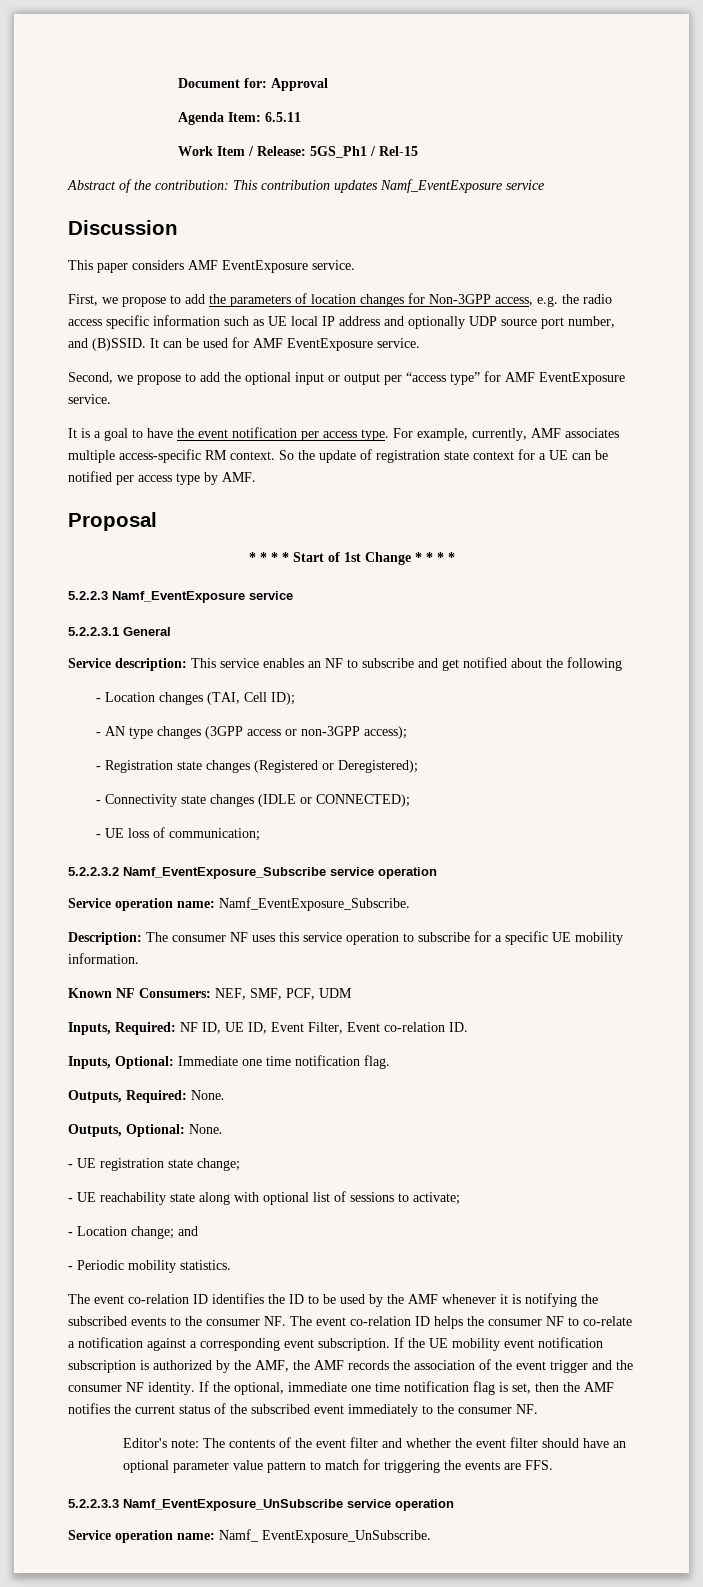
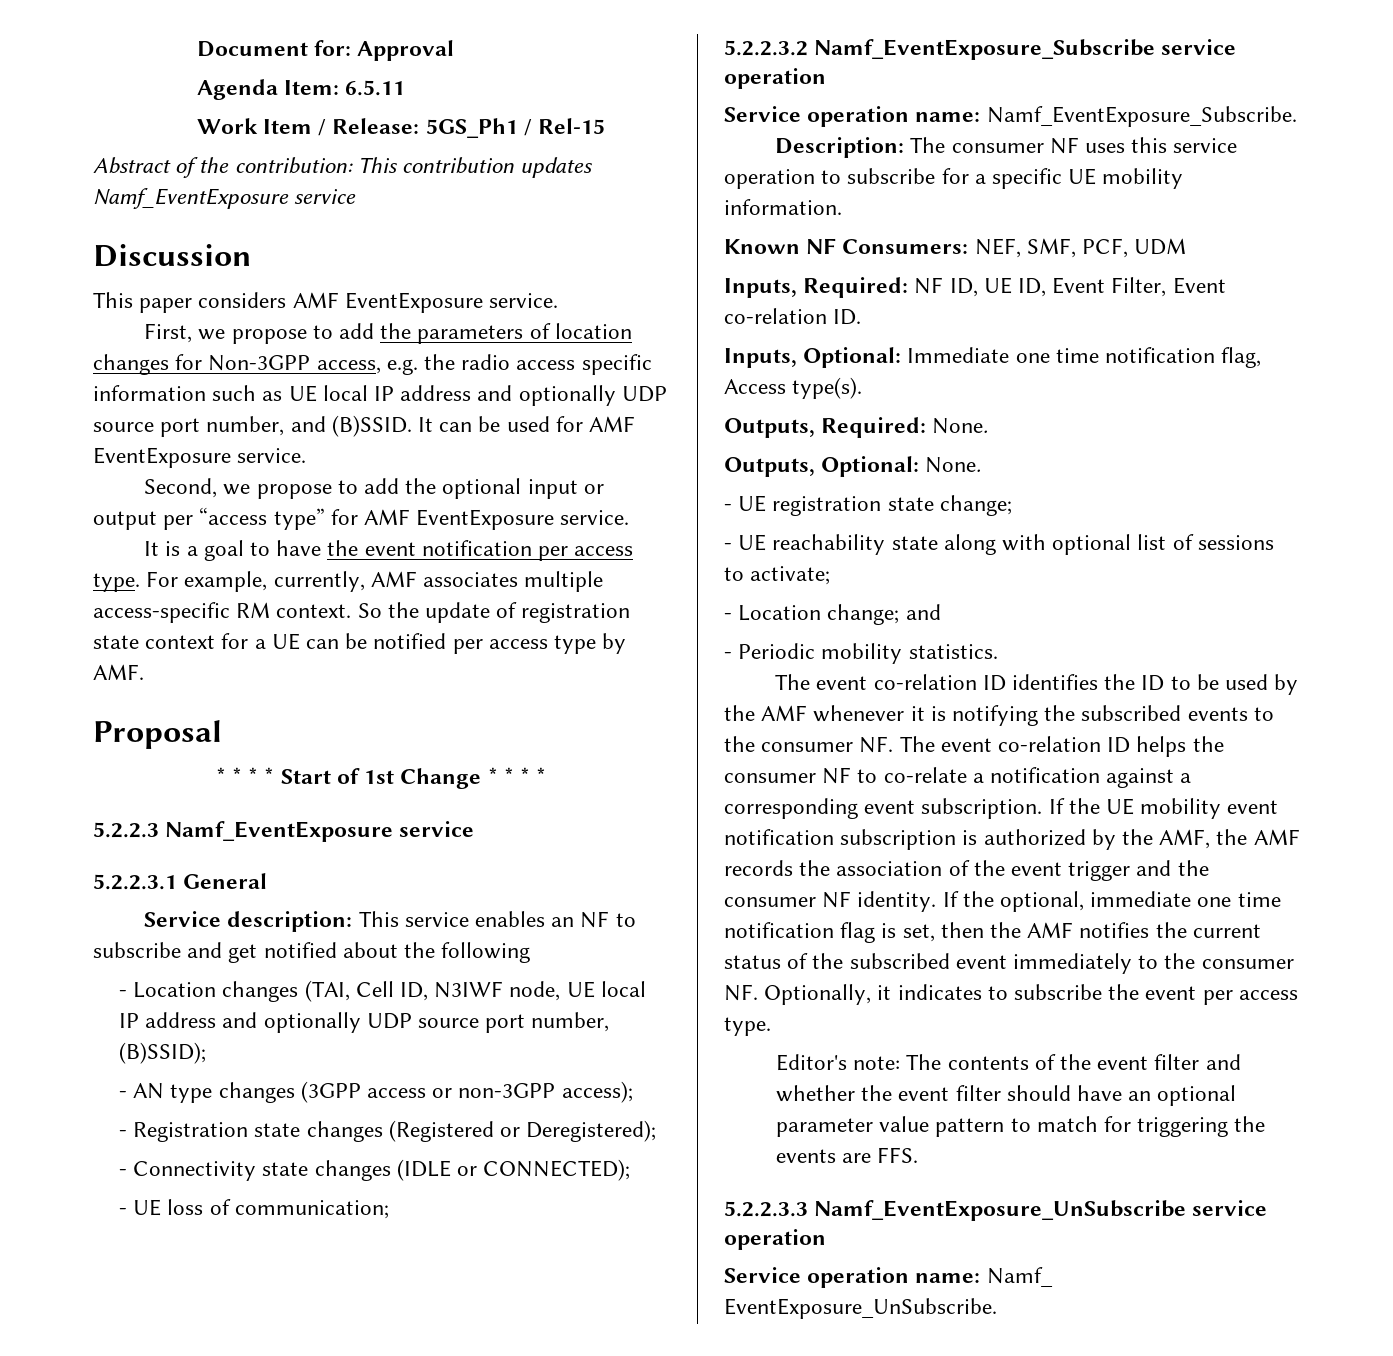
- - Location changes (TAI, Cell ID);
+ - Location changes (TAI, Cell ID, N3IWF node, UE local IP address and optionally UDP source port number, (B)SSID);
- Inputs, Optional: Immediate one time notification flag.
+ Inputs, Optional: Immediate one time notification flag, Access type(s).
- If the optional, immediate one time notification flag is set, then the AMF notifies the current status of the subscribed event immediately to the consumer NF.
+ If the optional, immediate one time notification flag is set, then the AMF notifies the current status of the subscribed event immediately to the consumer NF. Optionally, it indicates to subscribe the event per access type.

